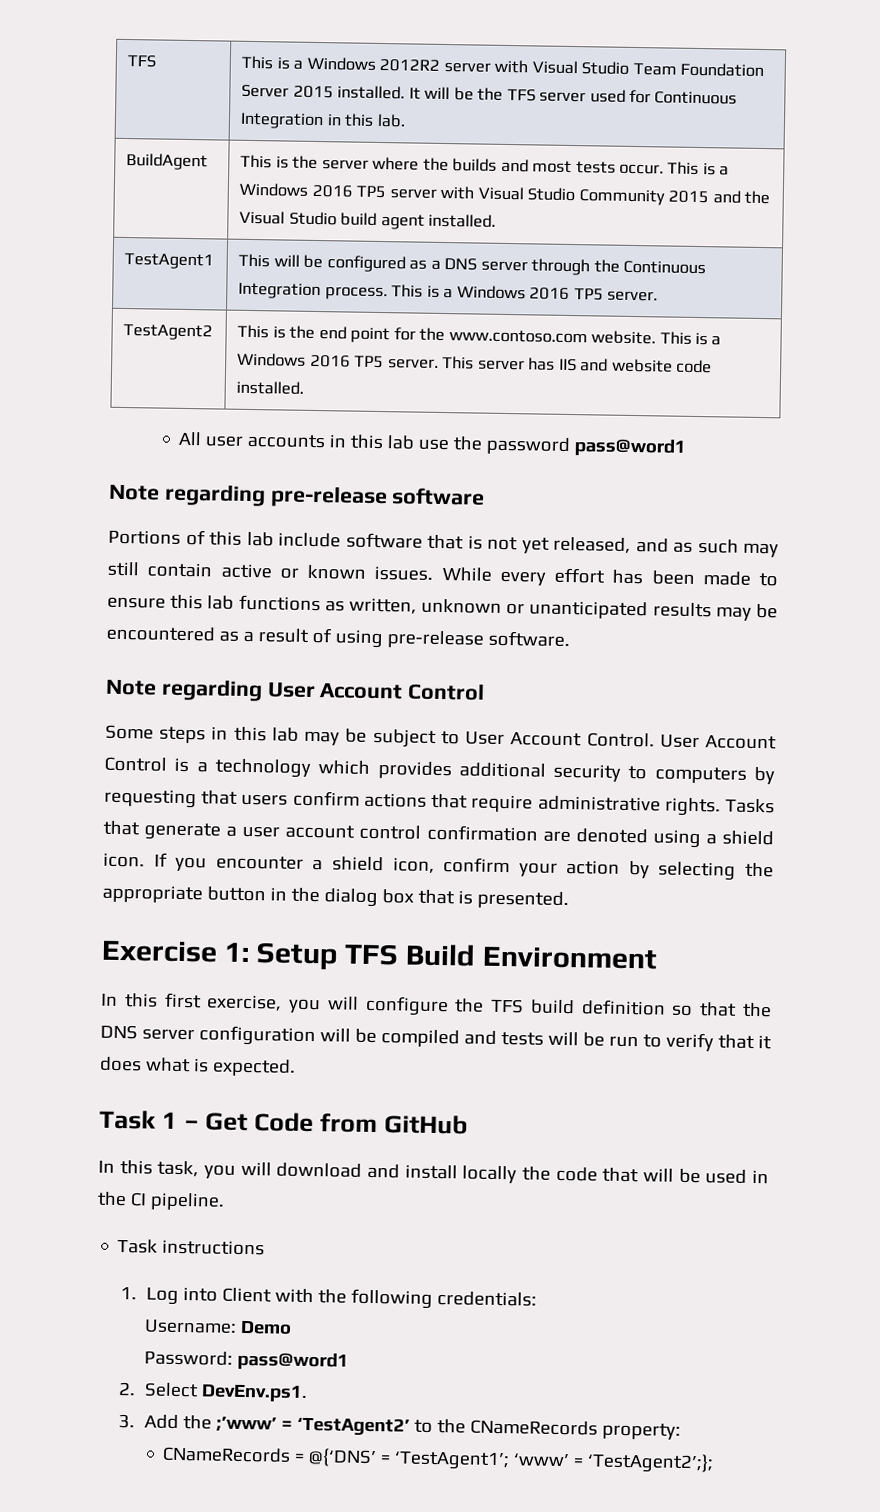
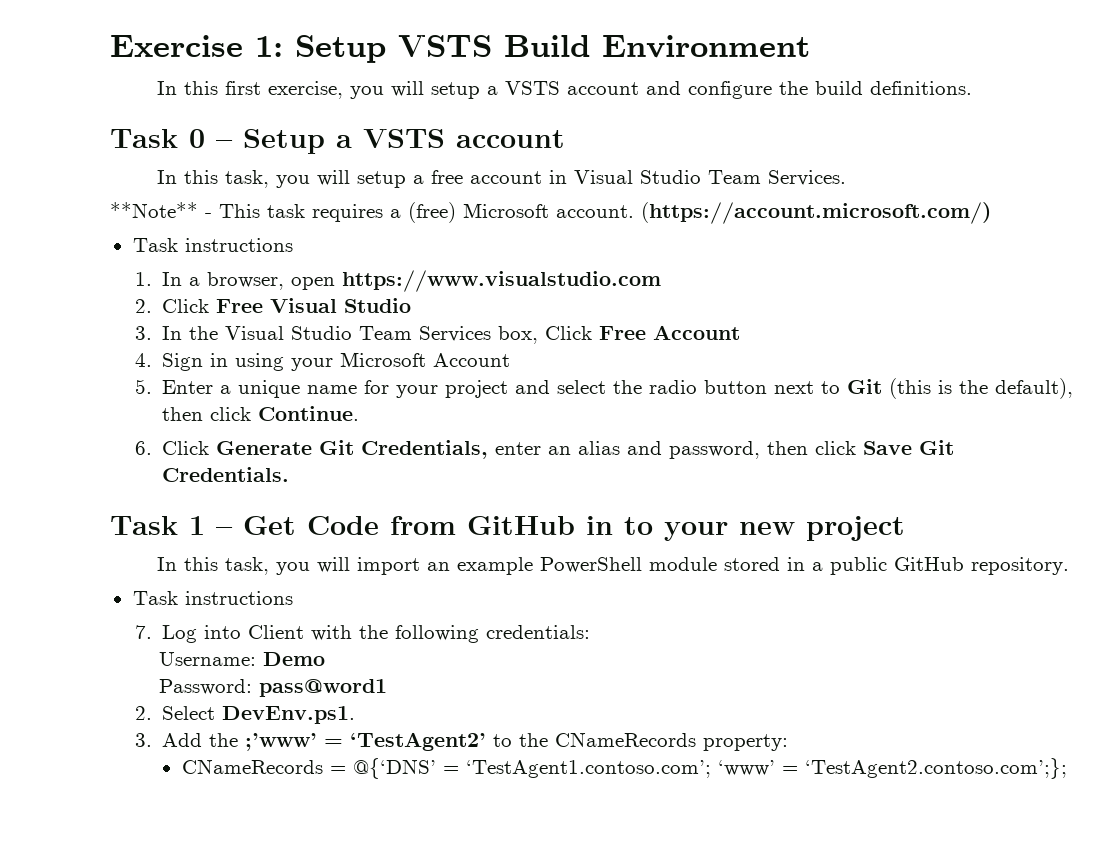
- TFS | This is a Windows 2012R2 server with Visual Studio Team Foundation Server 2015 installed. It will be the TFS server used for Continuous Integration in this lab.
- BuildAgent | This is the server where the builds and most tests occur. This is a Windows 2016 TP5 server with Visual Studio Community 2015 and the Visual Studio build agent installed.
- TestAgent1 | This will be configured as a DNS server through the Continuous Integration process. This is a Windows 2016 TP5 server.
- TestAgent2 | This is the end point for the www.contoso.com website. This is a Windows 2016 TP5 server. This server has IIS and website code installed.
- All user accounts in this lab use the password pass@word1
- Note regarding pre-release software
- Portions of this lab include software that is not yet released, and as such may still contain active or known issues. While every effort has been made to ensure this lab functions as written, unknown or unanticipated results may be encountered as a result of using pre-release software.
- Note regarding User Account Control
- Some steps in this lab may be subject to User Account Control. User Account Control is a technology which provides additional security to computers by requesting that users confirm actions that require administrative rights. Tasks that generate a user account control confirmation are denoted using a shield icon. If you encounter a shield icon, confirm your action by selecting the appropriate button in the dialog box that is presented.
- Exercise 1: Setup TFS Build Environment
+ Exercise 1: Setup VSTS Build Environment
- In this first exercise, you will configure the TFS build definition so that the DNS server configuration will be compiled and tests will be run to verify that it does what is expected.
+ In this first exercise, you will setup a VSTS account and configure the build definitions.
+ Task 0 – Setup a VSTS account
+ In this task, you will setup a free account in Visual Studio Team Services.
+ **Note** - This task requires a (free) Microsoft account. (https://account.microsoft.com/)
+ Task instructions
+ 1. In a browser, open https://www.visualstudio.com
+ 2. Click Free Visual Studio
+ 3. In the Visual Studio Team Services box, Click Free Account
+ 4. Sign in using your Microsoft Account
+ 5. Enter a unique name for your project and select the radio button next to Git (this is the default), then click Continue.
+ 6. Click Generate Git Credentials, enter an alias and password, then click Save Git Credentials.
- Task 1 – Get Code from GitHub
- In this task, you will download and install locally the code that will be used in the CI pipeline.
+ Task 1 – Get Code from GitHub in to your new project
+ In this task, you will import an example PowerShell module stored in a public GitHub repository.
  Task instructions
- 1. Log into Client with the following credentials:
+ 7. Log into Client with the following credentials:
- CNameRecords = @{‘DNS’ = ‘TestAgent1’; ‘www’ = ‘TestAgent2’;};
+ CNameRecords = @{‘DNS’ = ‘TestAgent1.contoso.com’; ‘www’ = ‘TestAgent2.contoso.com’;};

